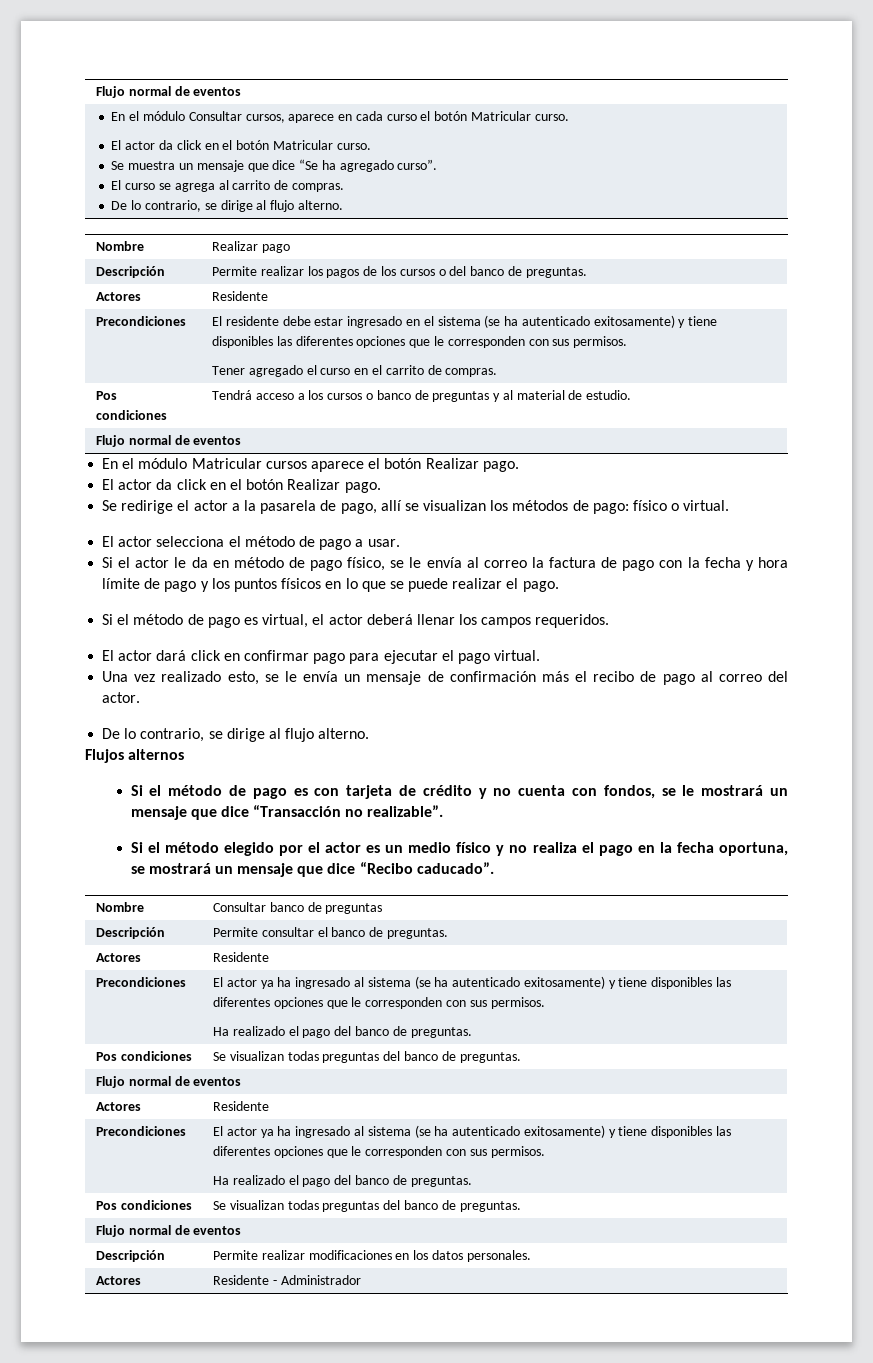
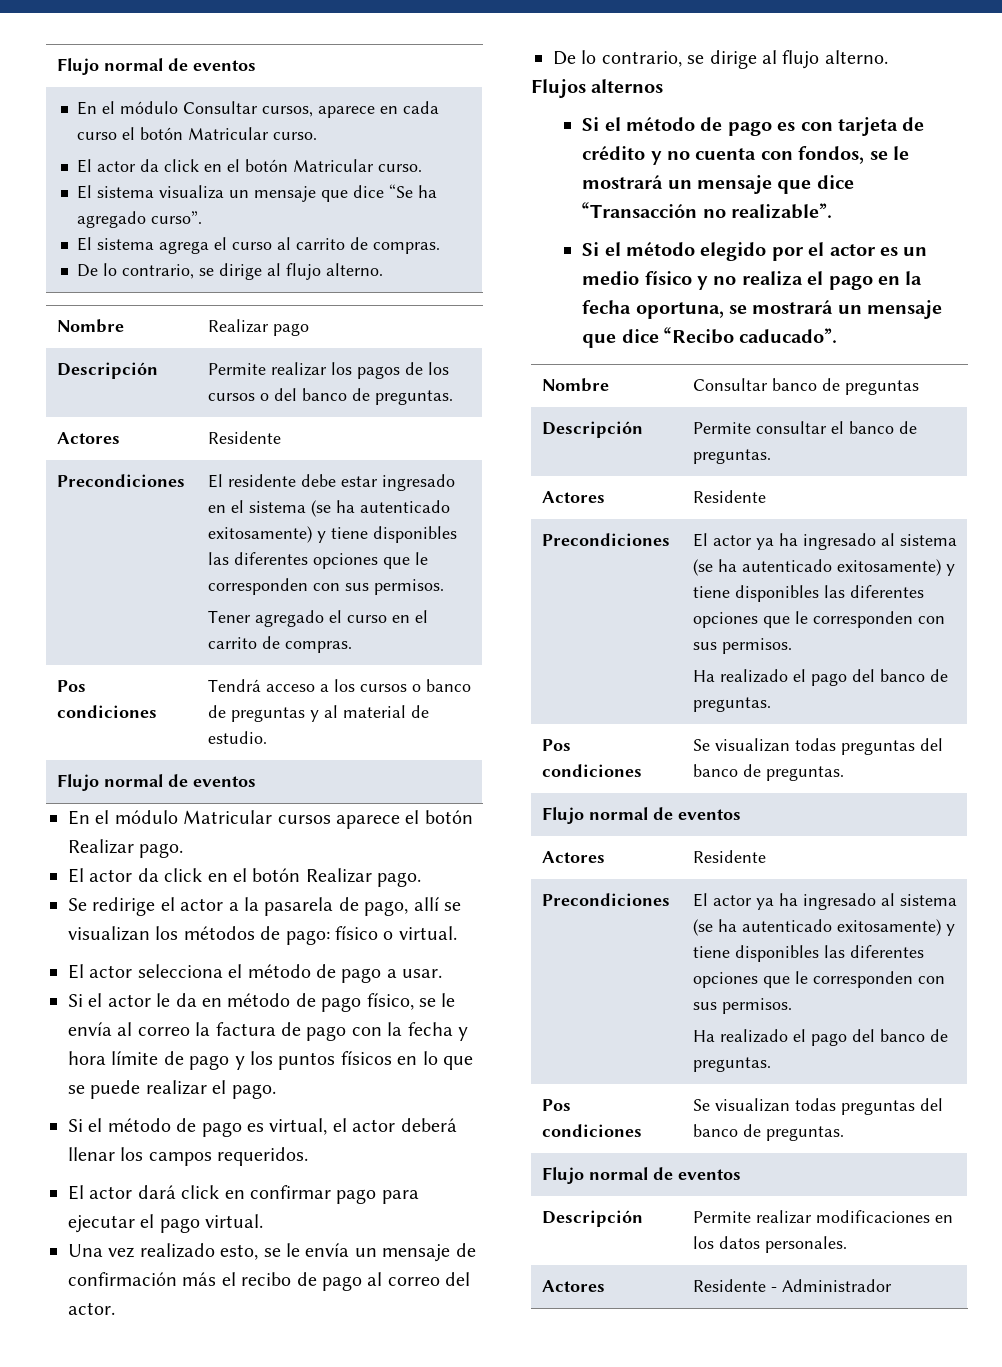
- Se muestra un mensaje que dice “Se ha agregado curso”.
+ El sistema visualiza un mensaje que dice “Se ha agregado curso”.
- El curso se agrega al carrito de compras.
+ El sistema agrega el curso al carrito de compras.

